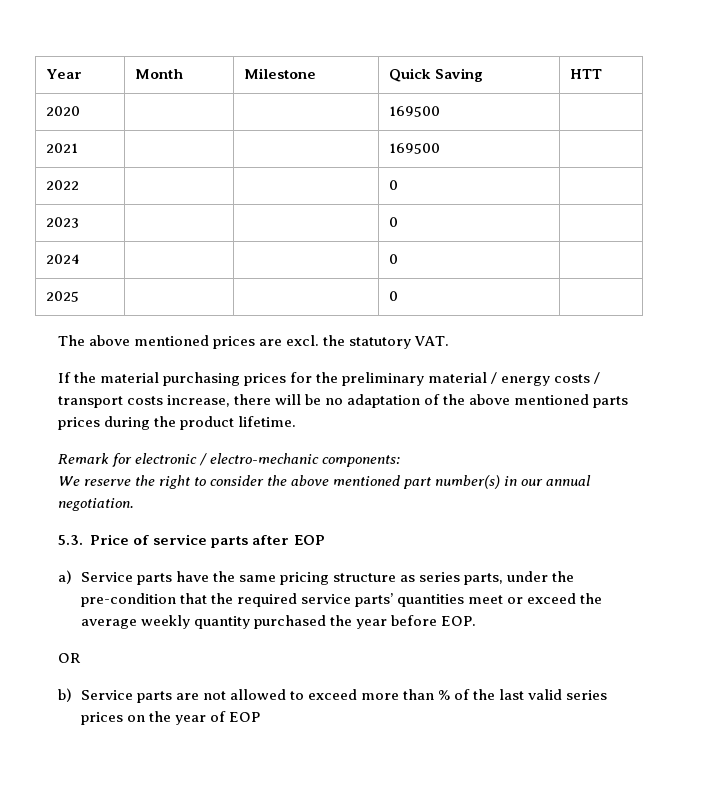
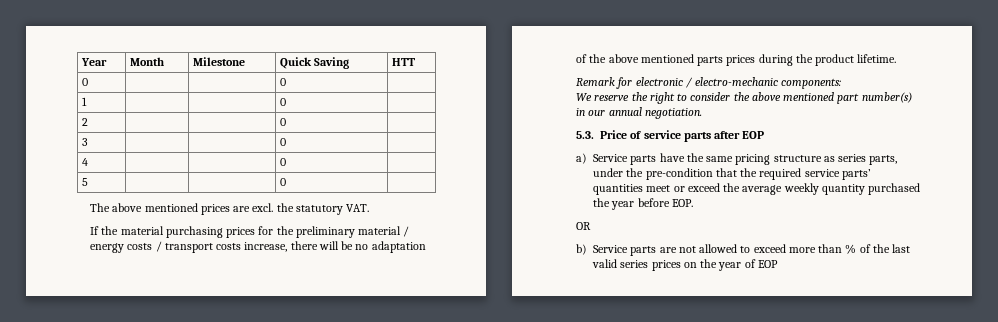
- 2020 | | | 169500 |
- 2021 | | | 169500 |
- 2022 | | | 0 |
- 2023 | | | 0 |
- 2024 | | | 0 |
- 2025 | | | 0 |
+ 0 | | | 0 |
+ 1 | | | 0 |
+ 2 | | | 0 |
+ 3 | | | 0 |
+ 4 | | | 0 |
+ 5 | | | 0 |

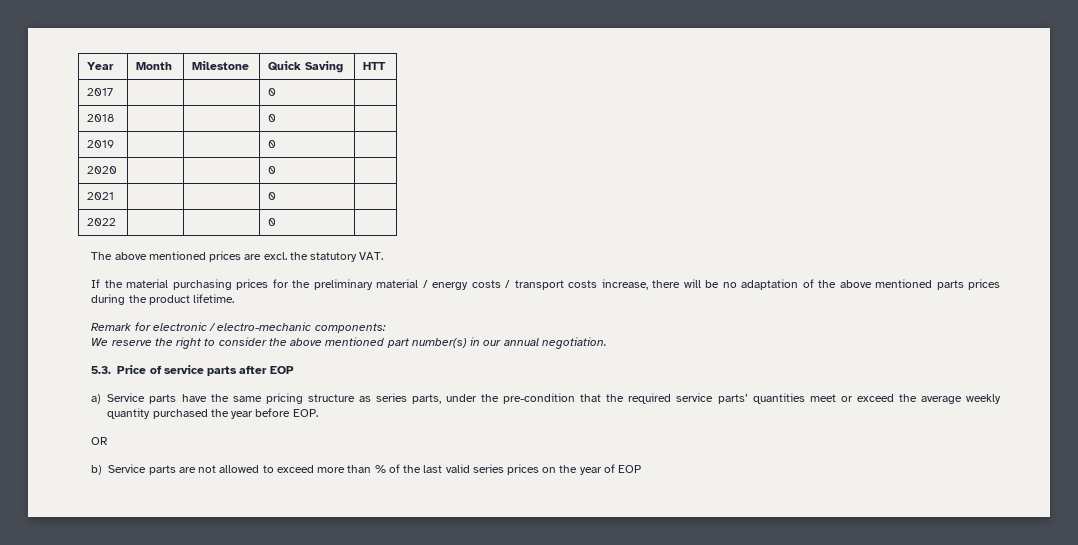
- 0 | | | 0 |
- 1 | | | 0 |
- 2 | | | 0 |
- 3 | | | 0 |
- 4 | | | 0 |
- 5 | | | 0 |
+ 2017 | | | 0 |
+ 2018 | | | 0 |
+ 2019 | | | 0 |
+ 2020 | | | 0 |
+ 2021 | | | 0 |
+ 2022 | | | 0 |

